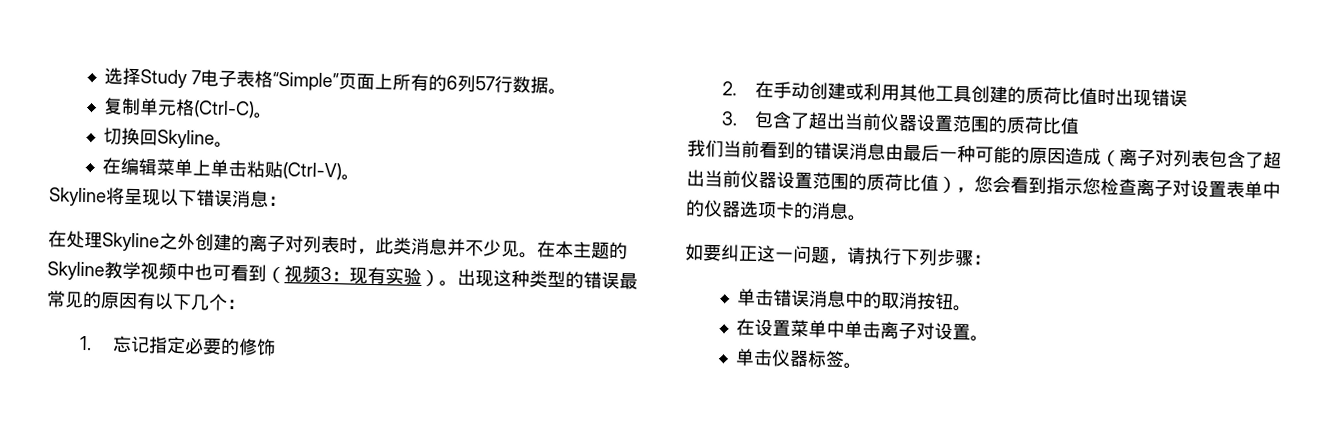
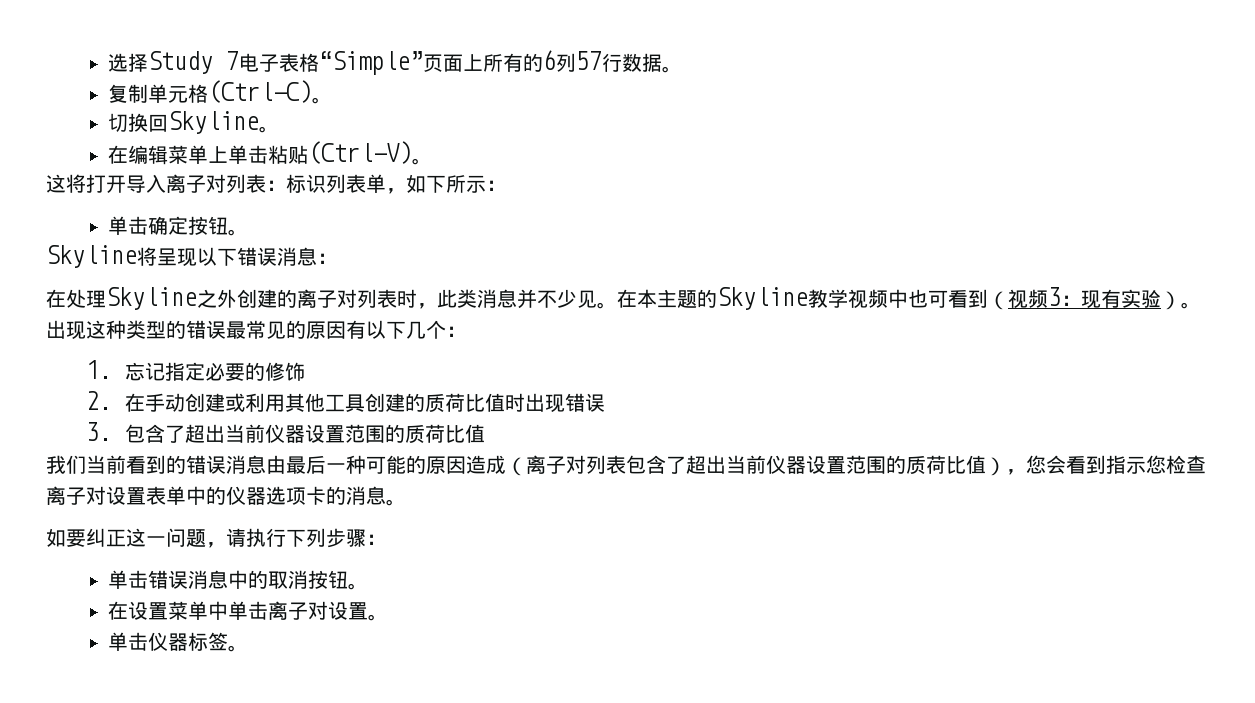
+ 这将打开导入离子对列表：标识列表单，如下所示：
+ 单击确定按钮。

